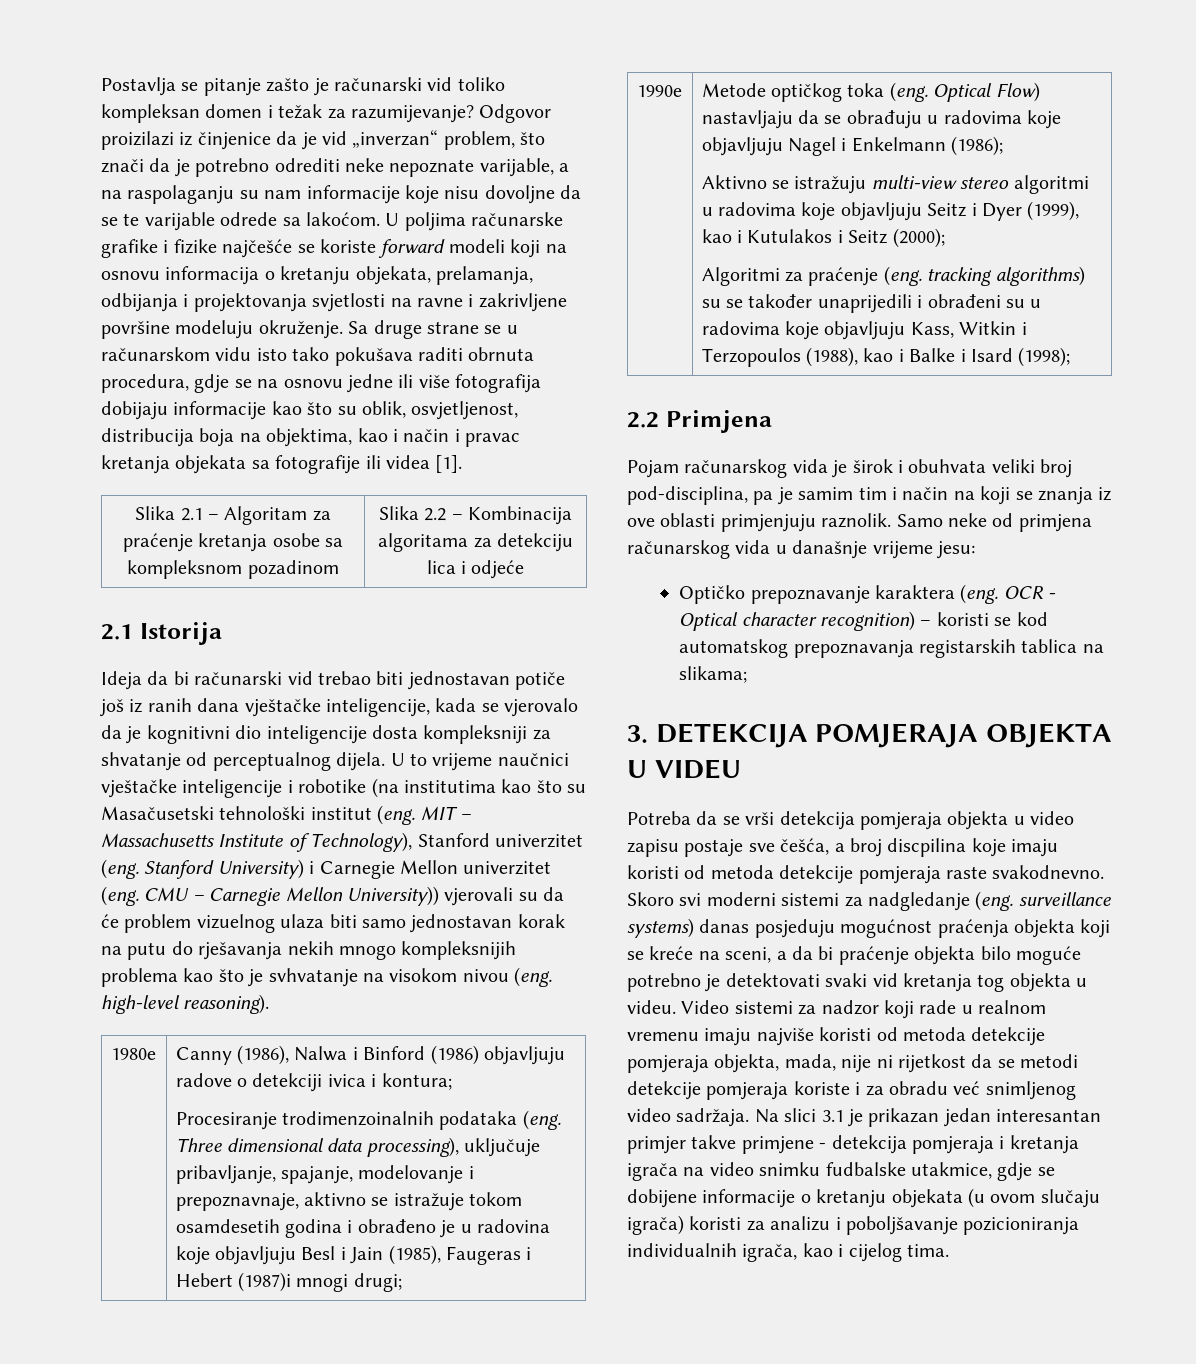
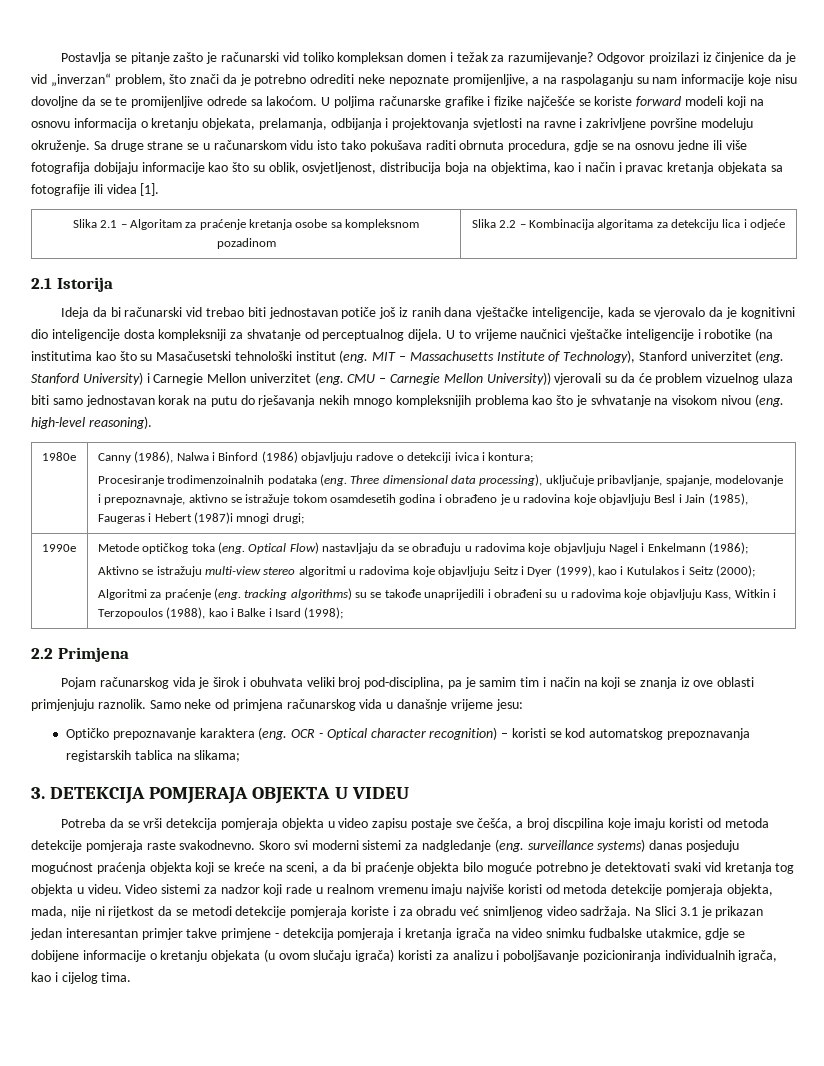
- Odgovor proizilazi iz činjenice da je vid „inverzan“ problem, što znači da je potrebno odrediti neke nepoznate varijable, a na raspolaganju su nam informacije koje nisu dovoljne da se te varijable odrede sa lakoćom.
+ Odgovor proizilazi iz činjenice da je vid „inverzan“ problem, što znači da je potrebno odrediti neke nepoznate promijenljive, a na raspolaganju su nam informacije koje nisu dovoljne da se te promijenljive odrede sa lakoćom.
- Algoritmi za praćenje (eng. tracking algorithms) su se također unaprijedili i obrađeni su u radovima koje objavljuju Kass, Witkin i Terzopoulos (1988), kao i Balke i Isard (1998);
+ Algoritmi za praćenje (eng. tracking algorithms) su se takođe unaprijedili i obrađeni su u radovima koje objavljuju Kass, Witkin i Terzopoulos (1988), kao i Balke i Isard (1998);
- Na slici 3.1 je prikazan jedan interesantan primjer takve primjene - detekcija pomjeraja i kretanja igrača na video snimku fudbalske utakmice, gdje se dobijene informacije o kretanju objekata (u ovom slučaju igrača) koristi za analizu i poboljšavanje pozicioniranja individualnih igrača, kao i cijelog tima.
+ Na Slici 3.1 je prikazan jedan interesantan primjer takve primjene - detekcija pomjeraja i kretanja igrača na video snimku fudbalske utakmice, gdje se dobijene informacije o kretanju objekata (u ovom slučaju igrača) koristi za analizu i poboljšavanje pozicioniranja individualnih igrača, kao i cijelog tima.

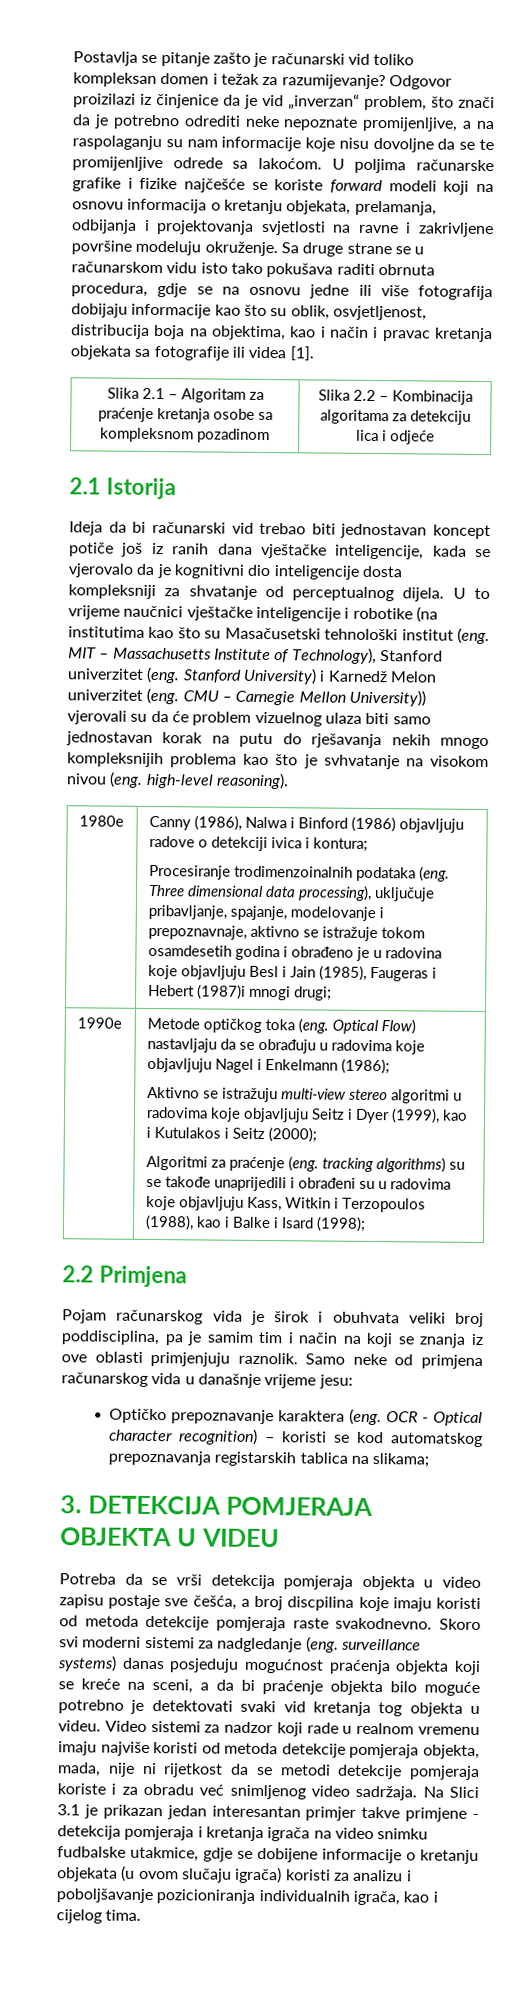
- Ideja da bi računarski vid trebao biti jednostavan potiče još iz ranih dana vještačke inteligencije, kada se vjerovalo da je kognitivni dio inteligencije dosta kompleksniji za shvatanje od perceptualnog dijela.
+ Ideja da bi računarski vid trebao biti jednostavan koncept potiče još iz ranih dana vještačke inteligencije, kada se vjerovalo da je kognitivni dio inteligencije dosta kompleksniji za shvatanje od perceptualnog dijela.
- Stanford University) i Carnegie Mellon univerzitet (eng.
+ Stanford University) i Karnedž Melon univerzitet (eng.
- Pojam računarskog vida je širok i obuhvata veliki broj pod-disciplina, pa je samim tim i način na koji se znanja iz ove oblasti primjenjuju raznolik.
+ Pojam računarskog vida je širok i obuhvata veliki broj poddisciplina, pa je samim tim i način na koji se znanja iz ove oblasti primjenjuju raznolik.

